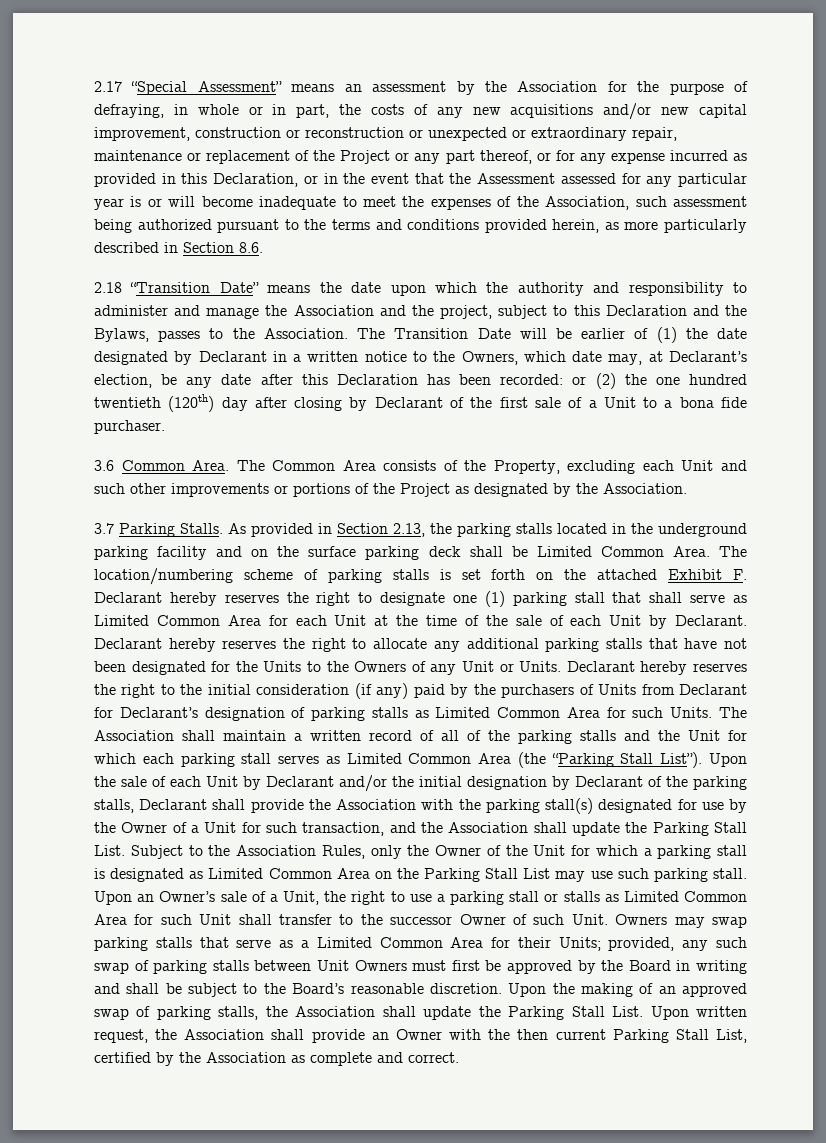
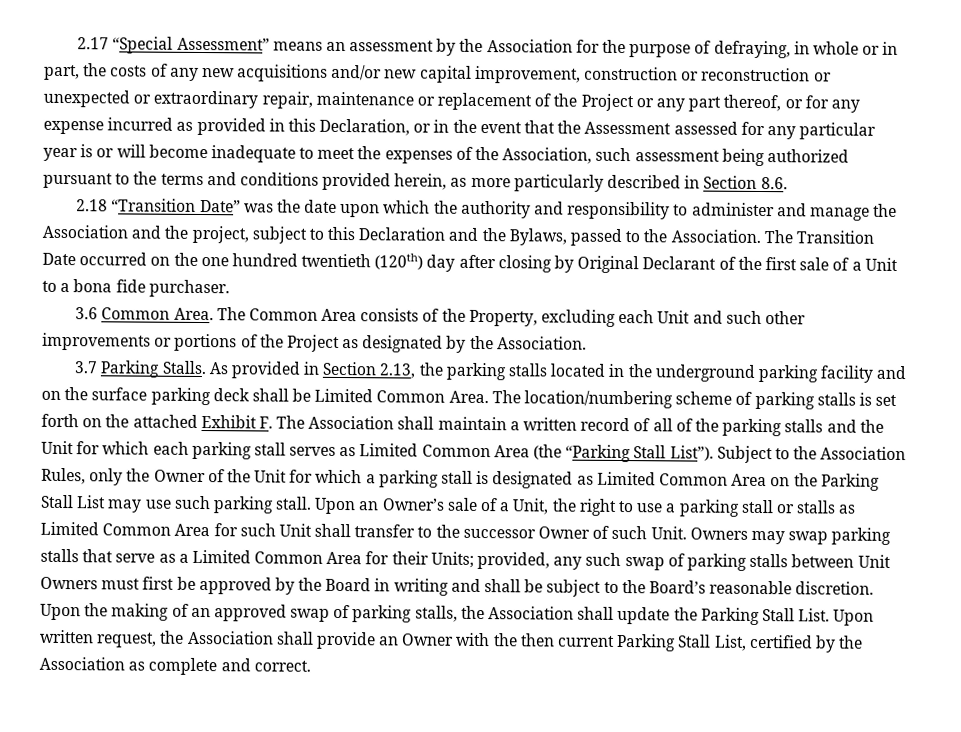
- 2.18 “Transition Date” means the date upon which the authority and responsibility to administer and manage the Association and the project, subject to this Declaration and the Bylaws, passes to the Association.
+ 2.18 “Transition Date” was the date upon which the authority and responsibility to administer and manage the Association and the project, subject to this Declaration and the Bylaws, passed to the Association.
- The Transition Date will be earlier of (1) the date designated by Declarant in a written notice to the Owners, which date may, at Declarant’s election, be any date after this Declaration has been recorded: or (2) the one hundred twentieth (120th) day after closing by Declarant of the first sale of a Unit to a bona fide purchaser.
+ The Transition Date occurred on the one hundred twentieth (120th) day after closing by Original Declarant of the first sale of a Unit to a bona fide purchaser.
- The location/numbering scheme of parking stalls is set forth on the attached Exhibit F. Declarant hereby reserves the right to designate one (1) parking stall that shall serve as Limited Common Area for each Unit at the time of the sale of each Unit by Declarant. Declarant hereby reserves the right to allocate any additional parking stalls that have not been designated for the Units to the Owners of any Unit or Units. Declarant hereby reserves the right to the initial consideration (if any) paid by the purchasers of Units from Declarant for Declarant’s designation of parking stalls as Limited Common Area for such Units. The Association shall maintain a written record of all of the parking stalls and the Unit for which each parking stall serves as Limited Common Area (the “Parking Stall List”).
+ The location/numbering scheme of parking stalls is set forth on the attached Exhibit F. The Association shall maintain a written record of all of the parking stalls and the Unit for which each parking stall serves as Limited Common Area (the “Parking Stall List”).
- Upon the sale of each Unit by Declarant and/or the initial designation by Declarant of the parking stalls, Declarant shall provide the Association with the parking stall(s) designated for use by the Owner of a Unit for such transaction, and the Association shall update the Parking Stall List.

